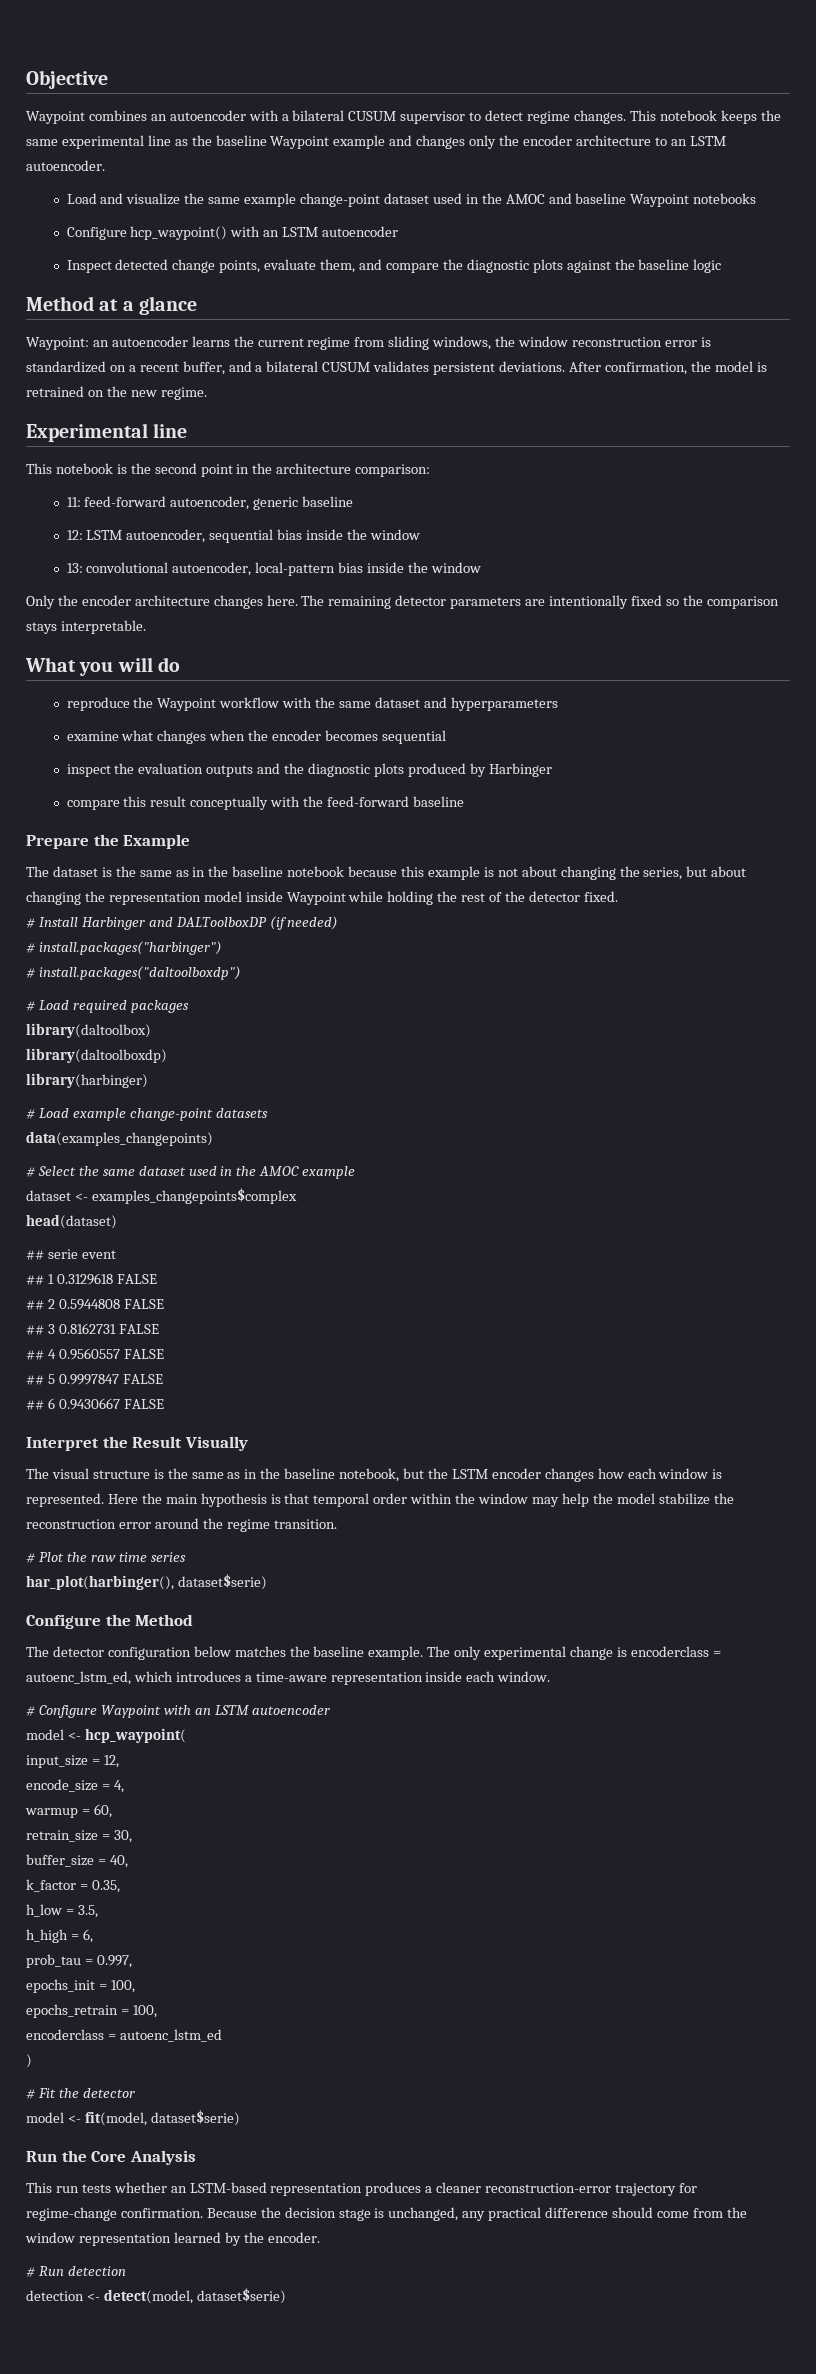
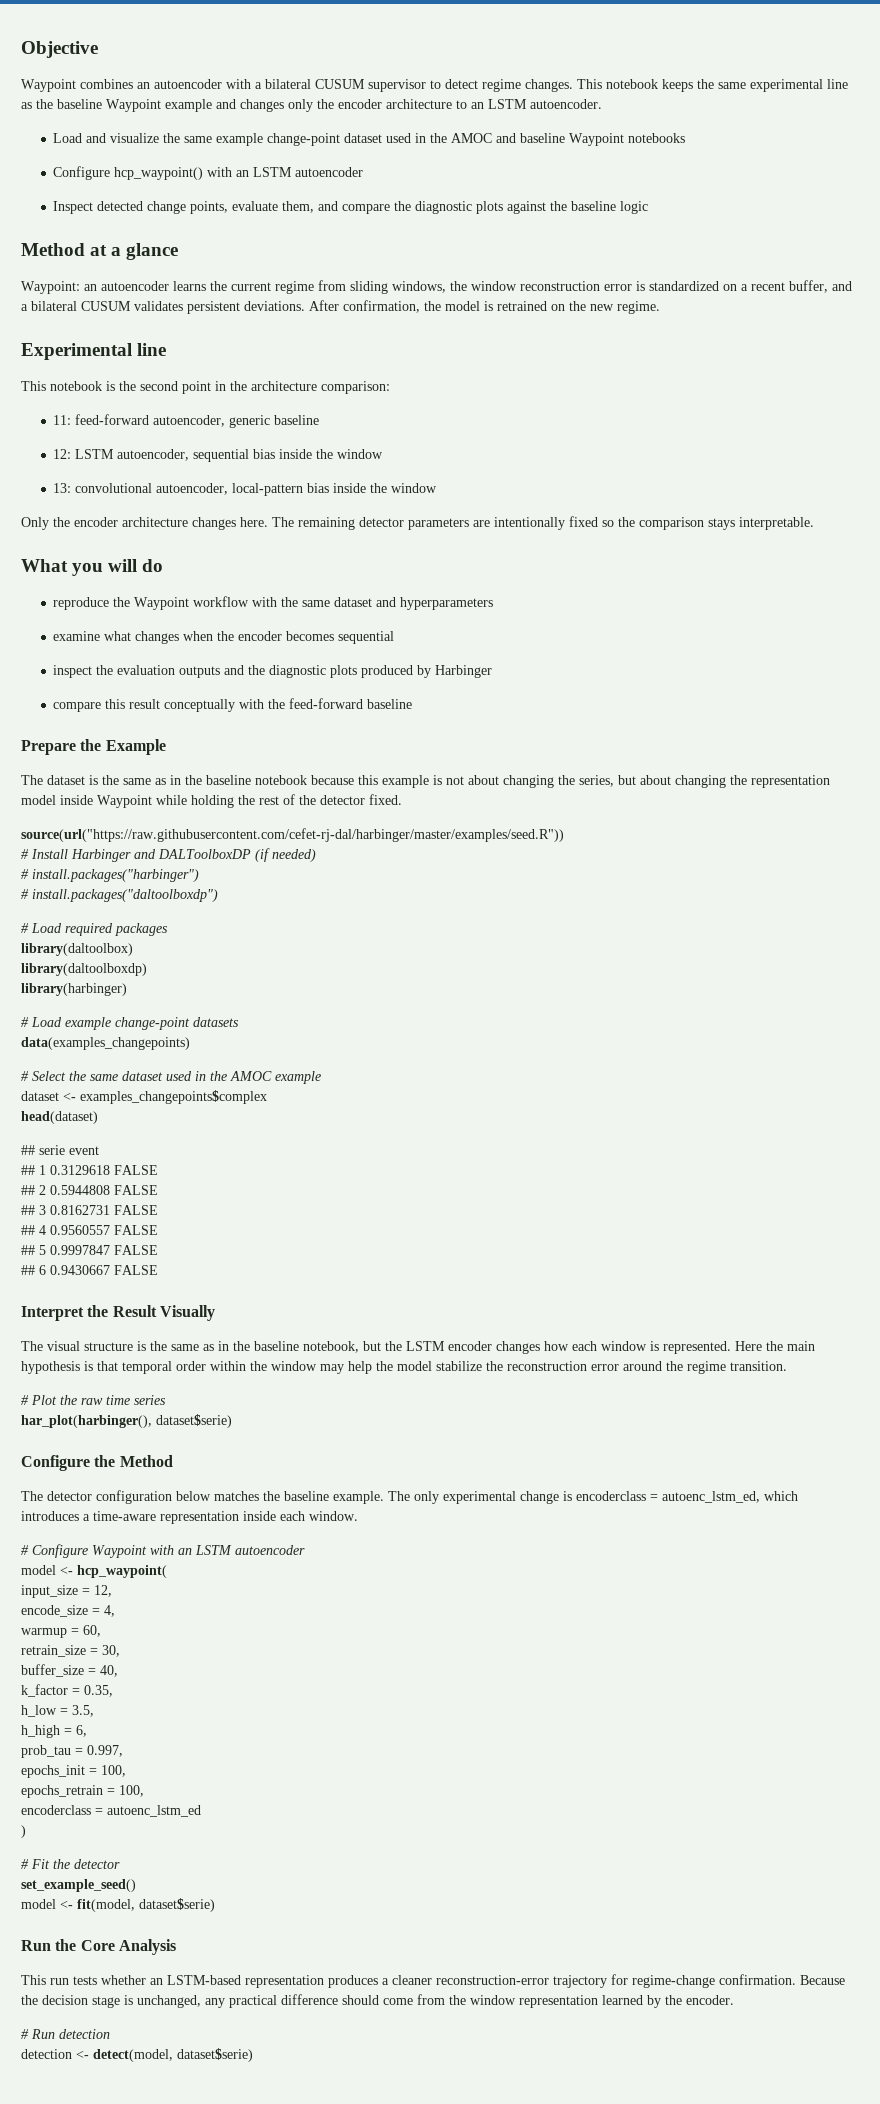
+ source(url("https://raw.githubusercontent.com/cefet-rj-dal/harbinger/master/examples/seed.R"))
+ set_example_seed()

